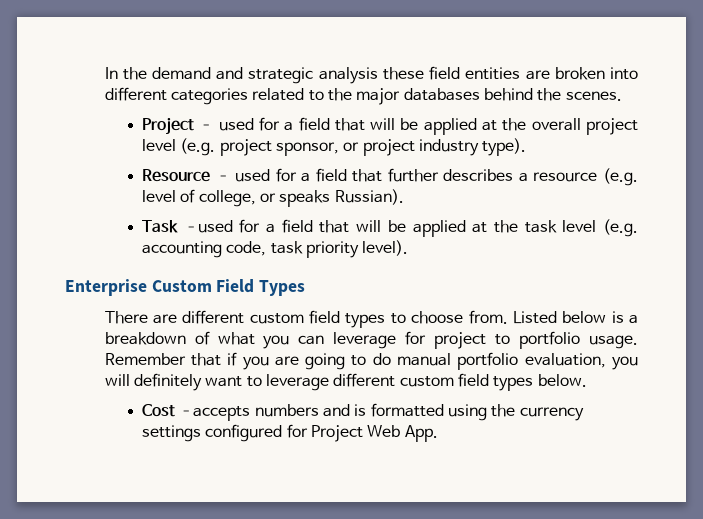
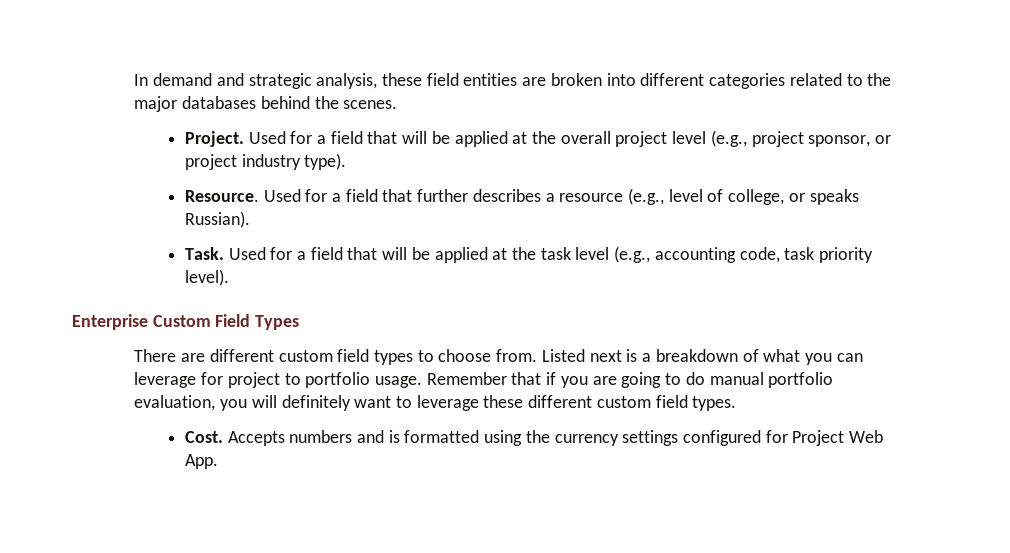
- In the demand and strategic analysis these field entities are broken into different categories related to the major databases behind the scenes.
+ In demand and strategic analysis, these field entities are broken into different categories related to the major databases behind the scenes.
- Project – used for a field that will be applied at the overall project level (e.g. project sponsor, or project industry type).
+ Project. Used for a field that will be applied at the overall project level (e.g., project sponsor, or project industry type).
- Resource – used for a field that further describes a resource (e.g. level of college, or speaks Russian).
+ Resource. Used for a field that further describes a resource (e.g., level of college, or speaks Russian).
- Task –used for a field that will be applied at the task level (e.g. accounting code, task priority level).
+ Task. Used for a field that will be applied at the task level (e.g., accounting code, task priority level).
- Listed below is a breakdown of what you can leverage for project to portfolio usage.
+ Listed next is a breakdown of what you can leverage for project to portfolio usage.
- Remember that if you are going to do manual portfolio evaluation, you will definitely want to leverage different custom field types below.
- Cost –accepts numbers and is formatted using the currency settings configured for Project Web App.
+ Remember that if you are going to do manual portfolio evaluation, you will definitely want to leverage these different custom field types.
+ Cost. Accepts numbers and is formatted using the currency settings configured for Project Web App.

